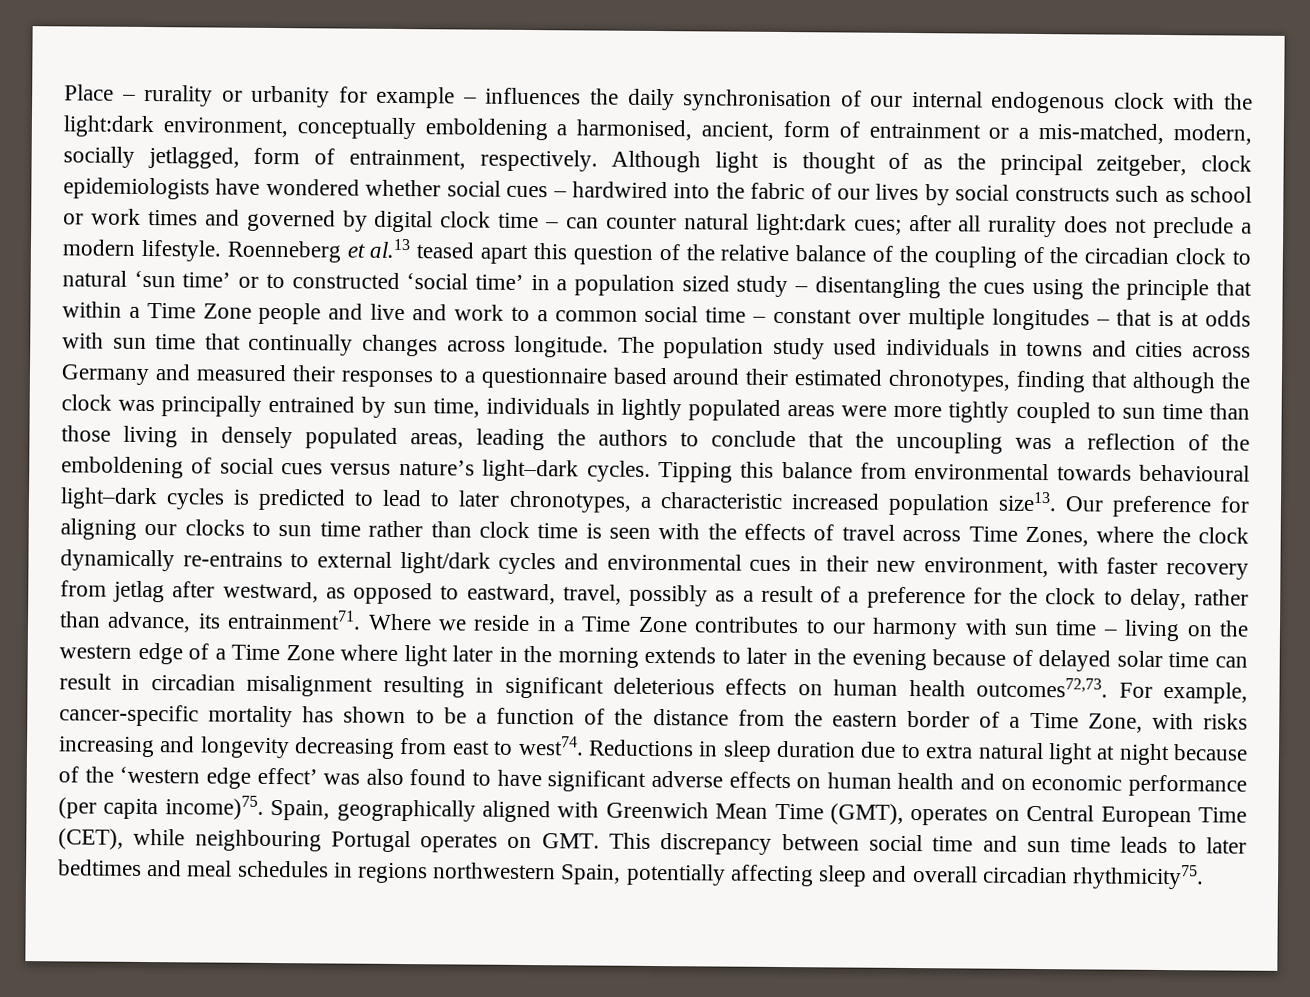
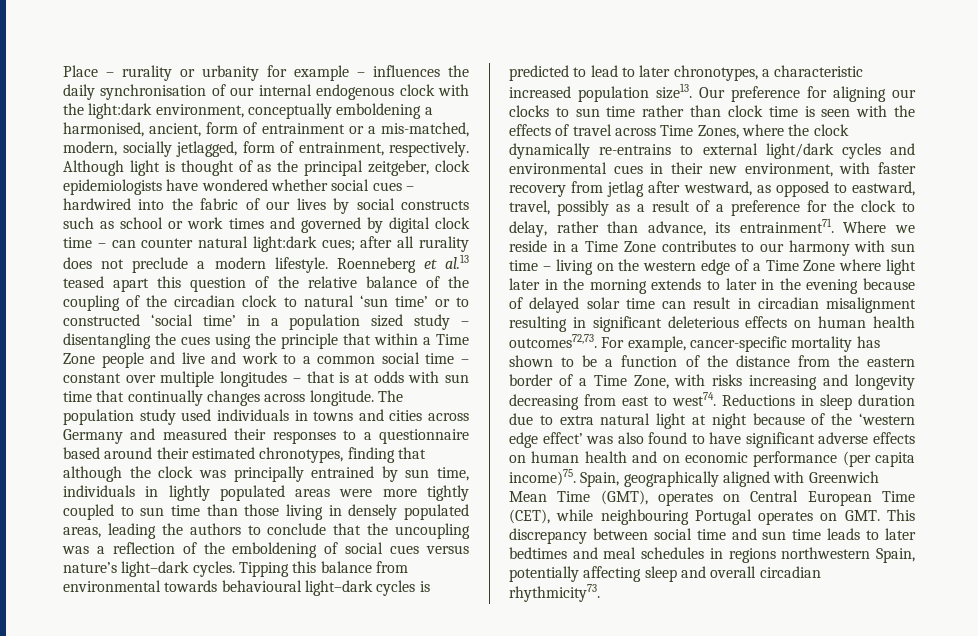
- Spain, geographically aligned with Greenwich Mean Time (GMT), operates on Central European Time (CET), while neighbouring Portugal operates on GMT. This discrepancy between social time and sun time leads to later bedtimes and meal schedules in regions northwestern Spain, potentially affecting sleep and overall circadian rhythmicity75.
+ Spain, geographically aligned with Greenwich Mean Time (GMT), operates on Central European Time (CET), while neighbouring Portugal operates on GMT. This discrepancy between social time and sun time leads to later bedtimes and meal schedules in regions northwestern Spain, potentially affecting sleep and overall circadian rhythmicity73.

